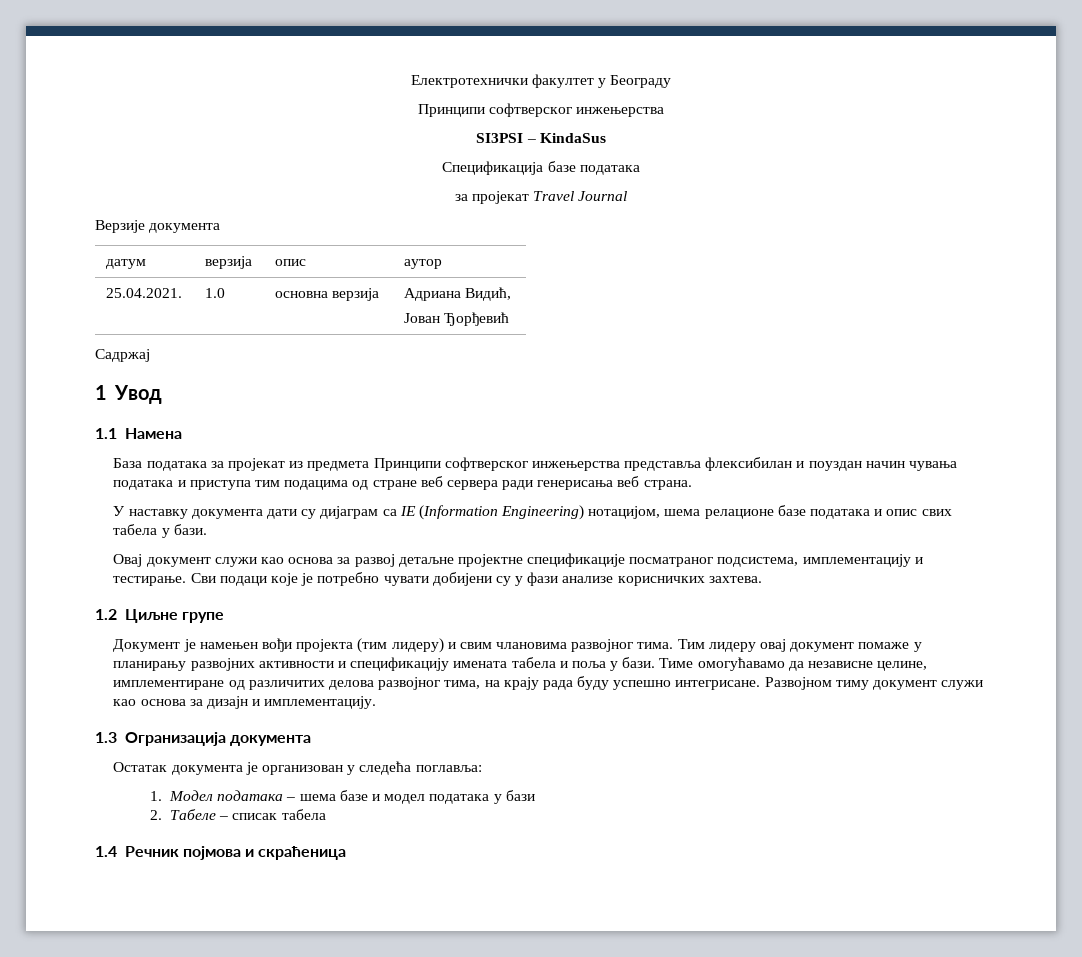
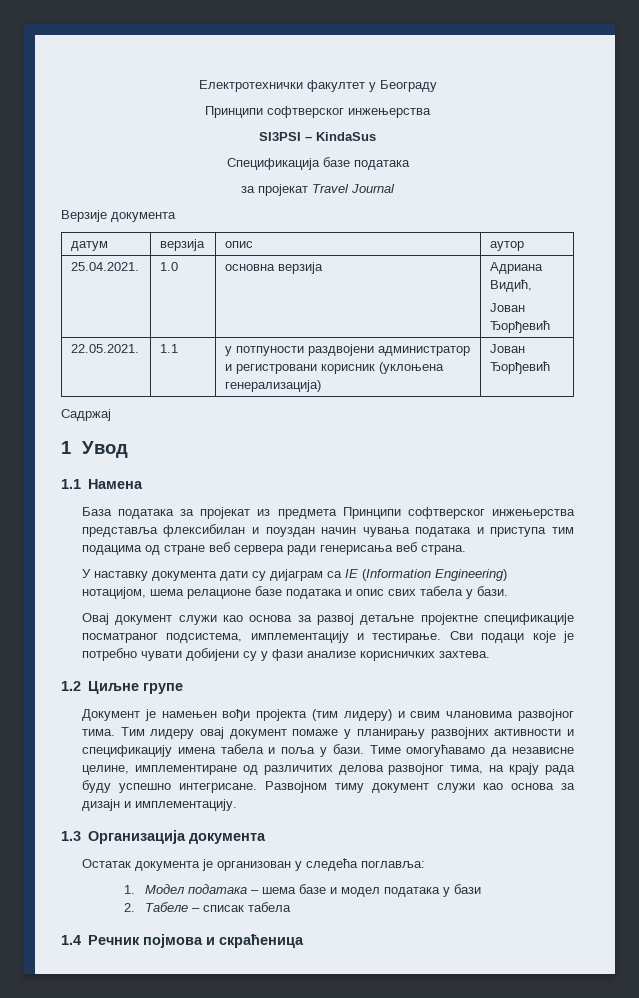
+ 22.05.2021. | 1.1 | у потпуности раздвојени администратор и регистровани корисник (уклоњена генерализација) | Јован Ђорђевић
- Тим лидеру овај документ помаже у планирању развојних активности и спецификацију имената табела и поља у бази.
+ Тим лидеру овај документ помаже у планирању развојних активности и спецификацију имена табела и поља у бази.
- 1.3 Огранизација документа
+ 1.3 Организација документа

